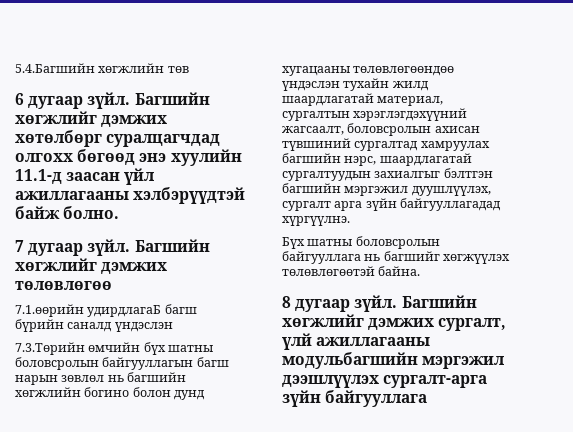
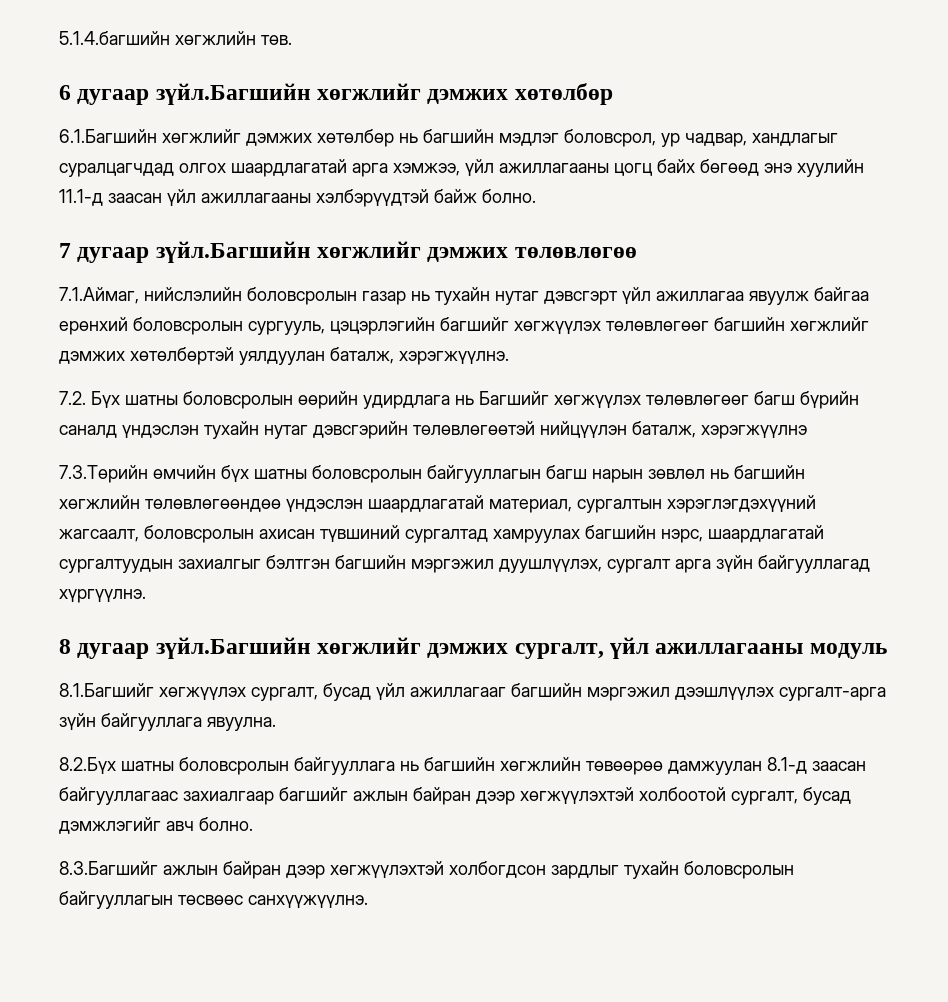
- 5.4.Багшийн хөгжлийн төв
+ 5.1.4.багшийн хөгжлийн төв.
- 6 дугаар зүйл. Багшийн хөгжлийг дэмжих хөтөлбөрг суралцагчдад олгохх бөгөөд энэ хуулийн 11.1-д заасан үйл ажиллагааны хэлбэрүүдтэй байж болно.
+ 6 дугаар зүйл.Багшийн хөгжлийг дэмжих хөтөлбөр
+ 6.1.Багшийн хөгжлийг дэмжих хөтөлбөр нь багшийн мэдлэг боловсрол, ур чадвар, хандлагыг суралцагчдад олгох шаардлагатай арга хэмжээ, үйл ажиллагааны цогц байх бөгөөд энэ хуулийн 11.1-д заасан үйл ажиллагааны хэлбэрүүдтэй байж болно.
- 7 дугаар зүйл. Багшийн хөгжлийг дэмжих төлөвлөгөө
+ 7 дугаар зүйл.Багшийн хөгжлийг дэмжих төлөвлөгөө
- 7.1.өөрийн удирдлагаБ багш бүрийн саналд үндэслэн
+ 7.1.Аймаг, нийслэлийн боловсролын газар нь тухайн нутаг дэвсгэрт үйл ажиллагаа явуулж байгаа ерөнхий боловсролын сургууль, цэцэрлэгийн багшийг хөгжүүлэх төлөвлөгөөг багшийн хөгжлийг дэмжих хөтөлбөртэй уялдуулан баталж, хэрэгжүүлнэ.
+ 7.2. Бүх шатны боловсролын өөрийн удирдлага нь Багшийг хөгжүүлэх төлөвлөгөөг багш бүрийн саналд үндэслэн тухайн нутаг дэвсгэрийн төлөвлөгөөтэй нийцүүлэн баталж, хэрэгжүүлнэ
- 7.3.Төрийн өмчийн бүх шатны боловсролын байгууллагын багш нарын зөвлөл нь багшийн хөгжлийн богино болон дунд хугацааны төлөвлөгөөндөө үндэслэн тухайн жилд шаардлагатай материал, сургалтын хэрэглэгдэхүүний жагсаалт, боловсролын ахисан түвшиний сургалтад хамруулах багшийн нэрс, шаардлагатай сургалтуудын захиалгыг бэлтгэн багшийн мэргэжил дуушлүүлэх, сургалт арга зүйн байгууллагадад хүргүүлнэ.
+ 7.3.Төрийн өмчийн бүх шатны боловсролын байгууллагын багш нарын зөвлөл нь багшийн хөгжлийн төлөвлөгөөндөө үндэслэн шаардлагатай материал, сургалтын хэрэглэгдэхүүний жагсаалт, боловсролын ахисан түвшиний сургалтад хамруулах багшийн нэрс, шаардлагатай сургалтуудын захиалгыг бэлтгэн багшийн мэргэжил дуушлүүлэх, сургалт арга зүйн байгууллагад хүргүүлнэ.
- Бүх шатны боловсролын байгууллага нь багшийг хөгжүүлэх төлөвлөгөөтэй байна.
- 8 дугаар зүйл. Багшийн хөгжлийг дэмжих сургалт, үлй ажиллагааны модульбагшийн мэргэжил дээшлүүлэх сургалт-арга зүйн байгууллага
+ 8 дугаар зүйл.Багшийн хөгжлийг дэмжих сургалт, үйл ажиллагааны модуль
+ 8.1.Багшийг хөгжүүлэх сургалт, бусад үйл ажиллагааг багшийн мэргэжил дээшлүүлэх сургалт-арга зүйн байгууллага явуулна.
+ 8.2.Бүх шатны боловсролын байгууллага нь багшийн хөгжлийн төвөөрөө дамжуулан 8.1-д заасан байгууллагаас захиалгаар багшийг ажлын байран дээр хөгжүүлэхтэй холбоотой сургалт, бусад дэмжлэгийг авч болно.
+ 8.3.Багшийг ажлын байран дээр хөгжүүлэхтэй холбогдсон зардлыг тухайн боловсролын байгууллагын төсвөөс санхүүжүүлнэ.

